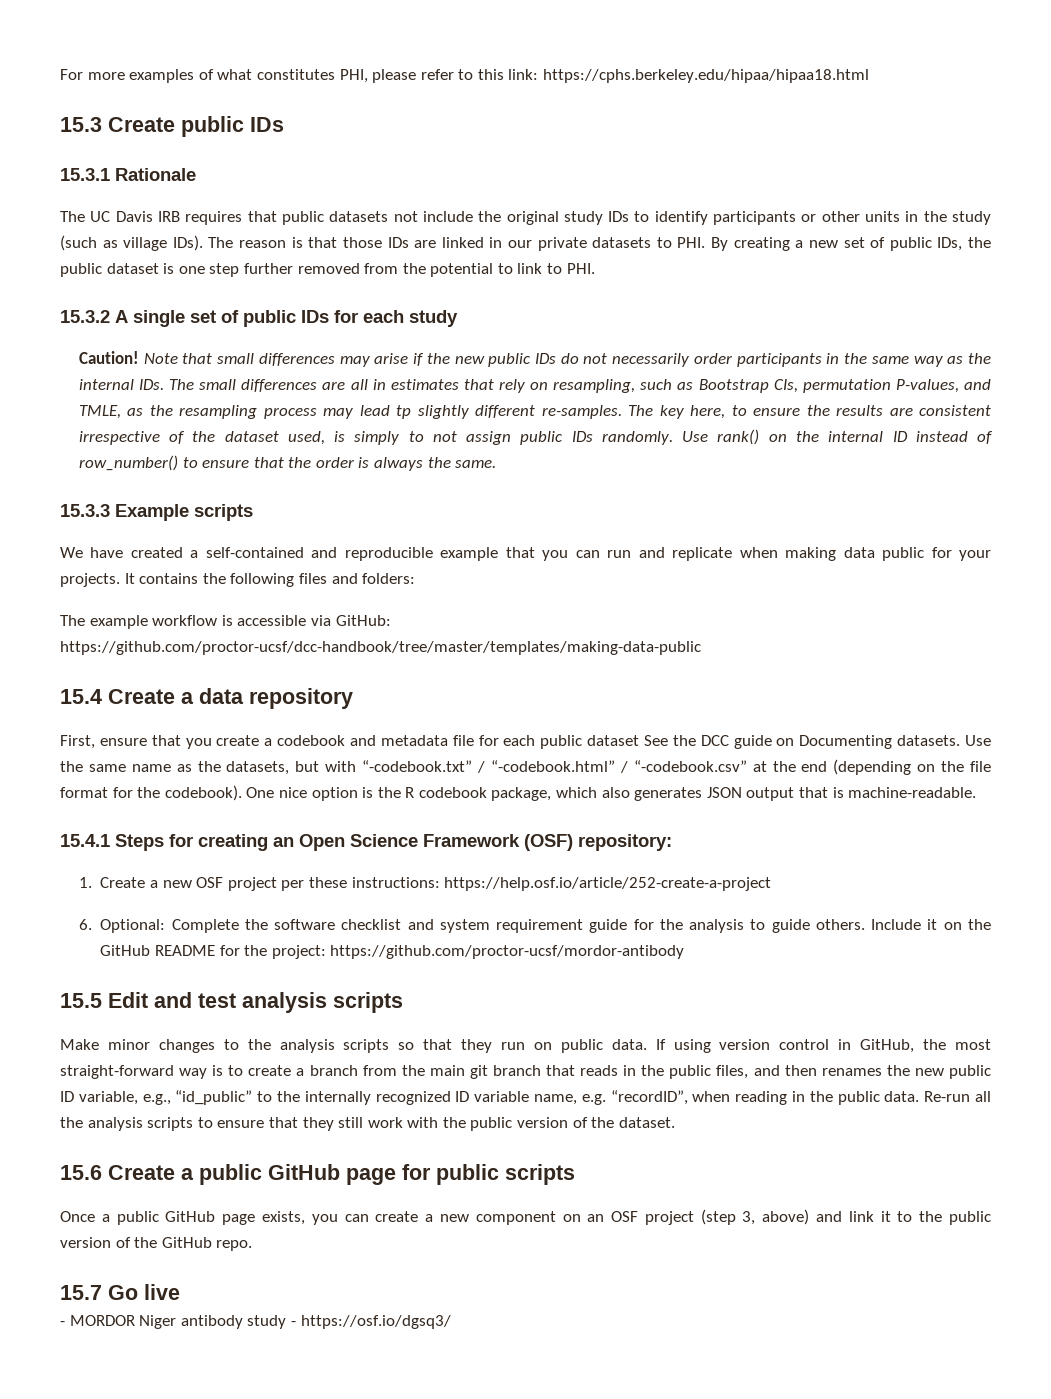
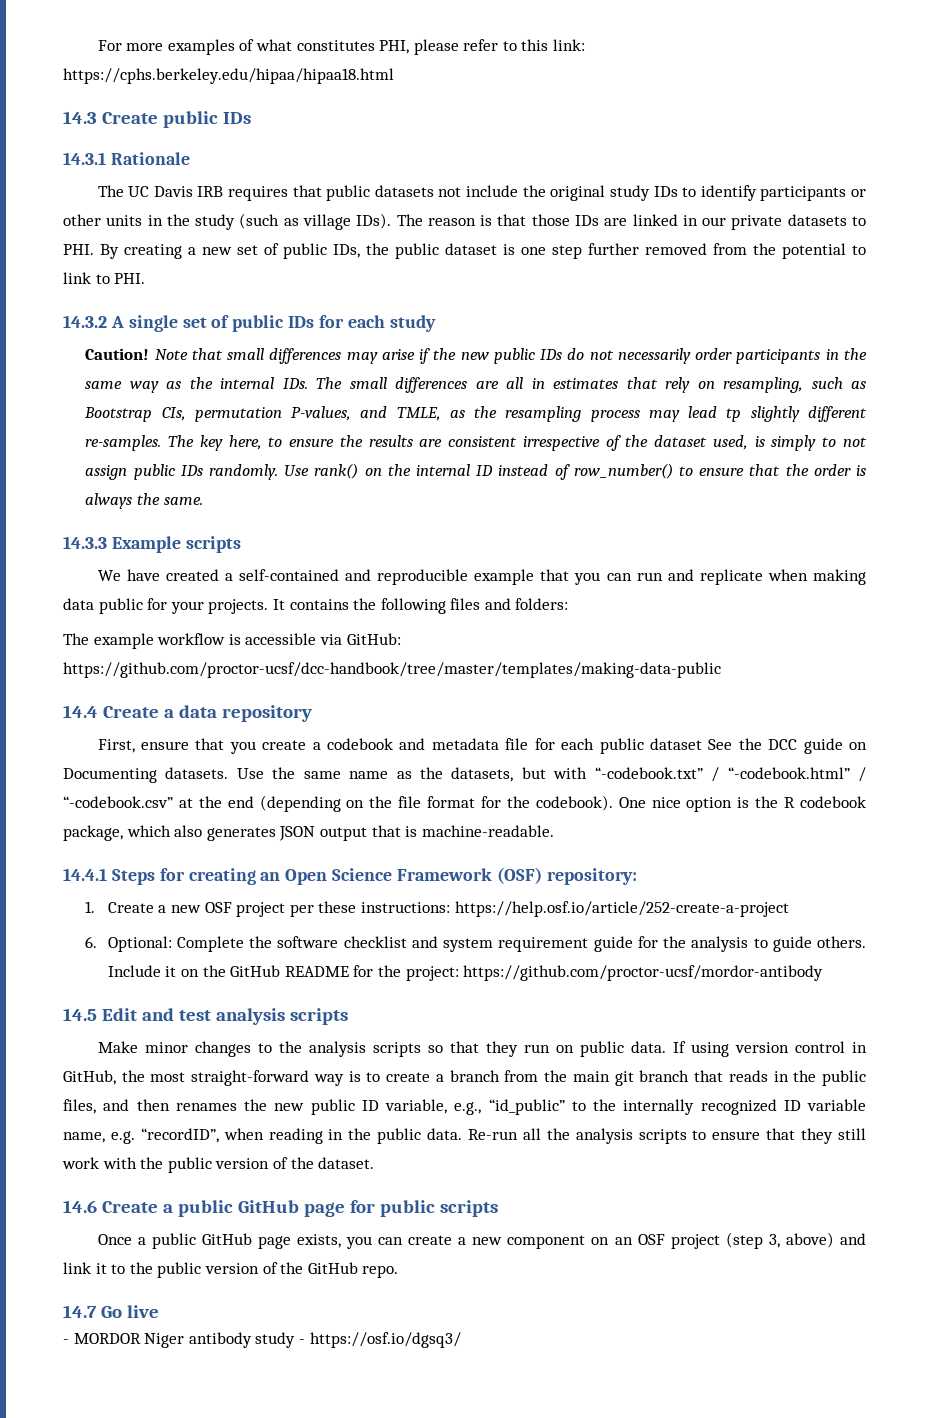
- 15.3 Create public IDs
+ 14.3 Create public IDs
- 15.3.1 Rationale
+ 14.3.1 Rationale
- 15.3.2 A single set of public IDs for each study
+ 14.3.2 A single set of public IDs for each study
- 15.3.3 Example scripts
+ 14.3.3 Example scripts
- 15.4 Create a data repository
+ 14.4 Create a data repository
- 15.4.1 Steps for creating an Open Science Framework (OSF) repository:
+ 14.4.1 Steps for creating an Open Science Framework (OSF) repository:
- 15.5 Edit and test analysis scripts
+ 14.5 Edit and test analysis scripts
- 15.6 Create a public GitHub page for public scripts
+ 14.6 Create a public GitHub page for public scripts
- 15.7 Go live
+ 14.7 Go live

